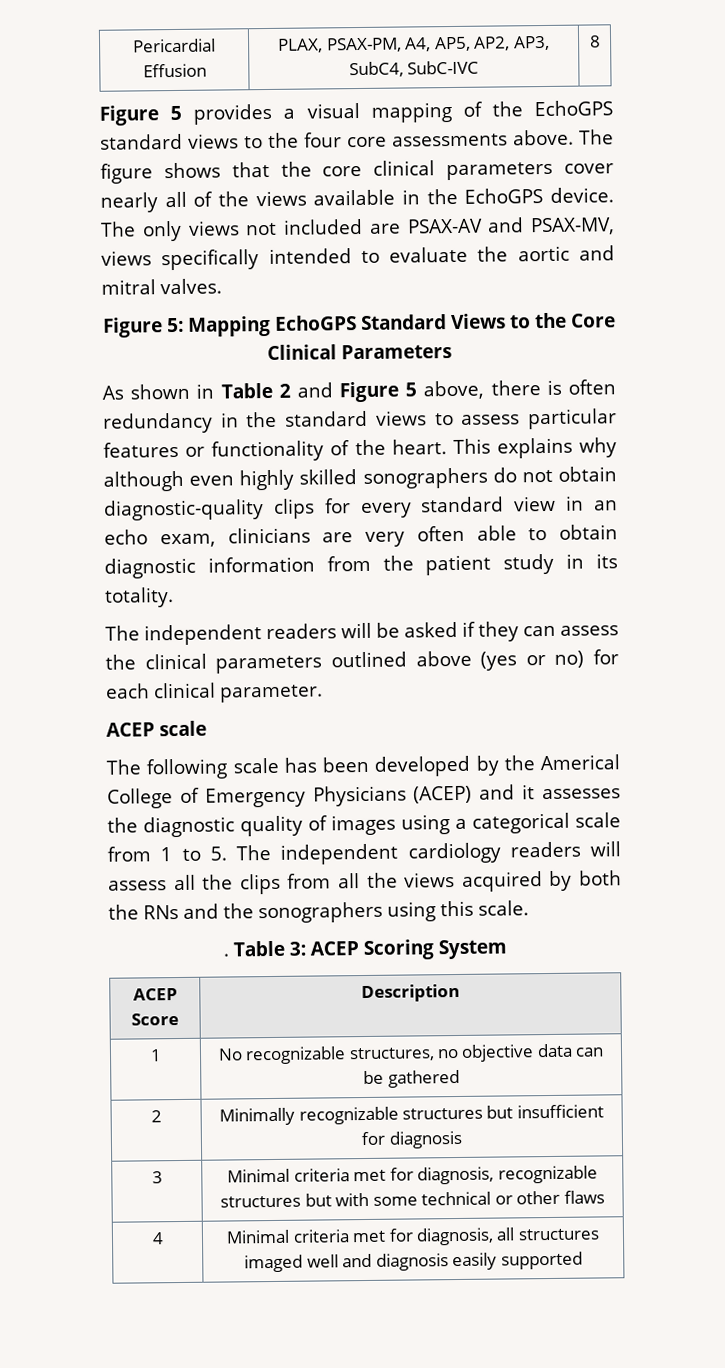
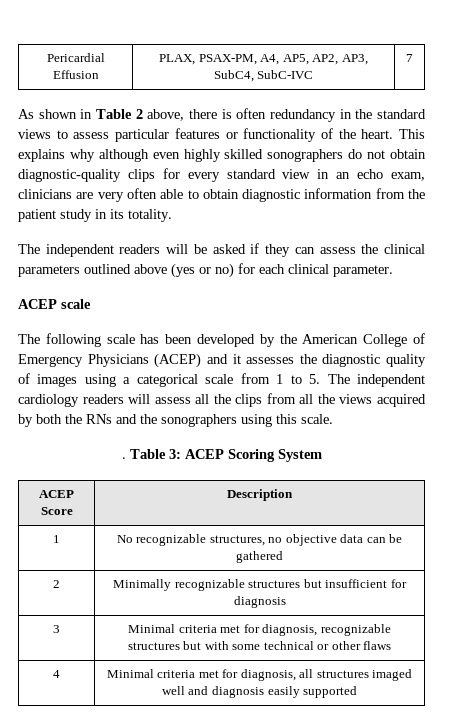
- Pericardial Effusion | PLAX, PSAX-PM, A4, AP5, AP2, AP3, SubC4, SubC-IVC | 8
- Figure 5 provides a visual mapping of the EchoGPS standard views to the four core assessments above. The figure shows that the core clinical parameters cover nearly all of the views available in the EchoGPS device. The only views not included are PSAX-AV and PSAX-MV, views specifically intended to evaluate the aortic and mitral valves.
- Figure 5: Mapping EchoGPS Standard Views to the Core Clinical Parameters
+ Pericardial Effusion | PLAX, PSAX-PM, A4, AP5, AP2, AP3, SubC4, SubC-IVC | 7
- As shown in Table 2 and Figure 5 above, there is often redundancy in the standard views to assess particular features or functionality of the heart.
+ As shown in Table 2 above, there is often redundancy in the standard views to assess particular features or functionality of the heart.
- The following scale has been developed by the Americal College of Emergency Physicians (ACEP) and it assesses the diagnostic quality of images using a categorical scale from 1 to 5. The independent cardiology readers will assess all the clips from all the views acquired by both the RNs and the sonographers using this scale.
+ The following scale has been developed by the American College of Emergency Physicians (ACEP) and it assesses the diagnostic quality of images using a categorical scale from 1 to 5. The independent cardiology readers will assess all the clips from all the views acquired by both the RNs and the sonographers using this scale.

